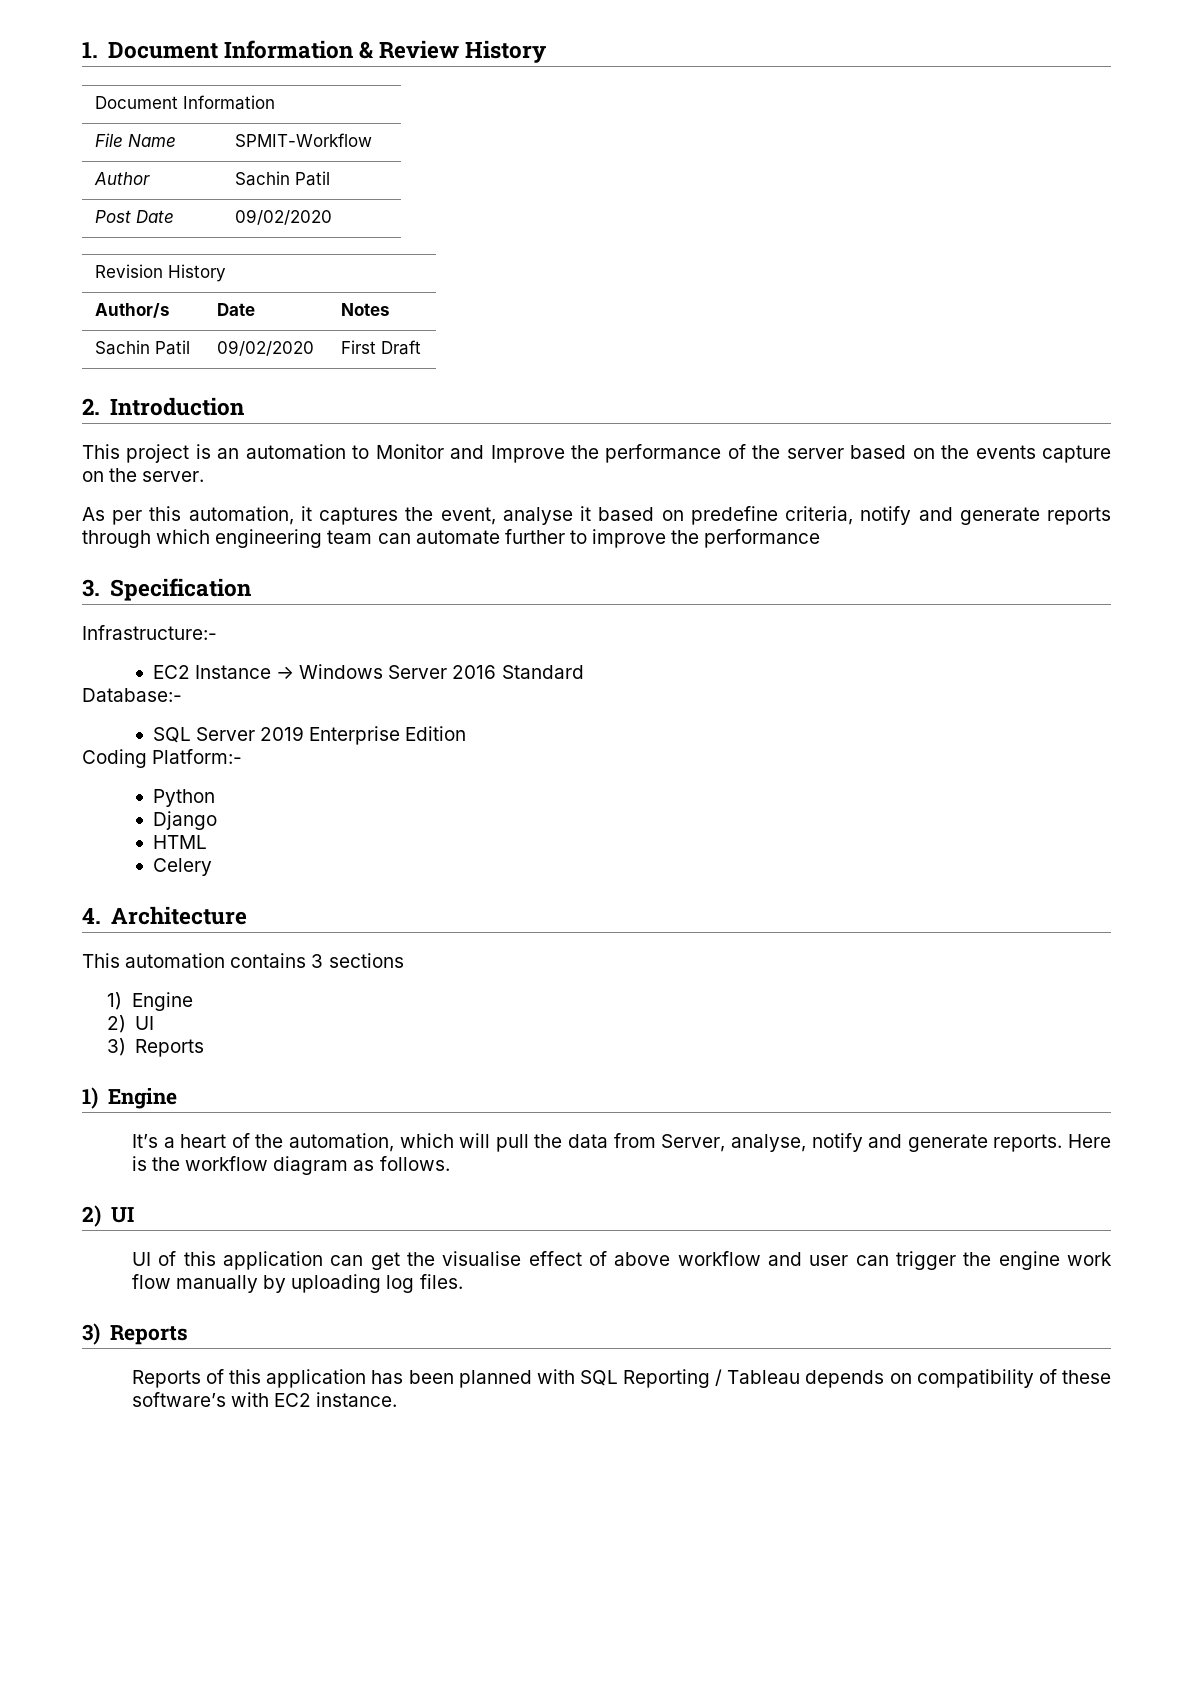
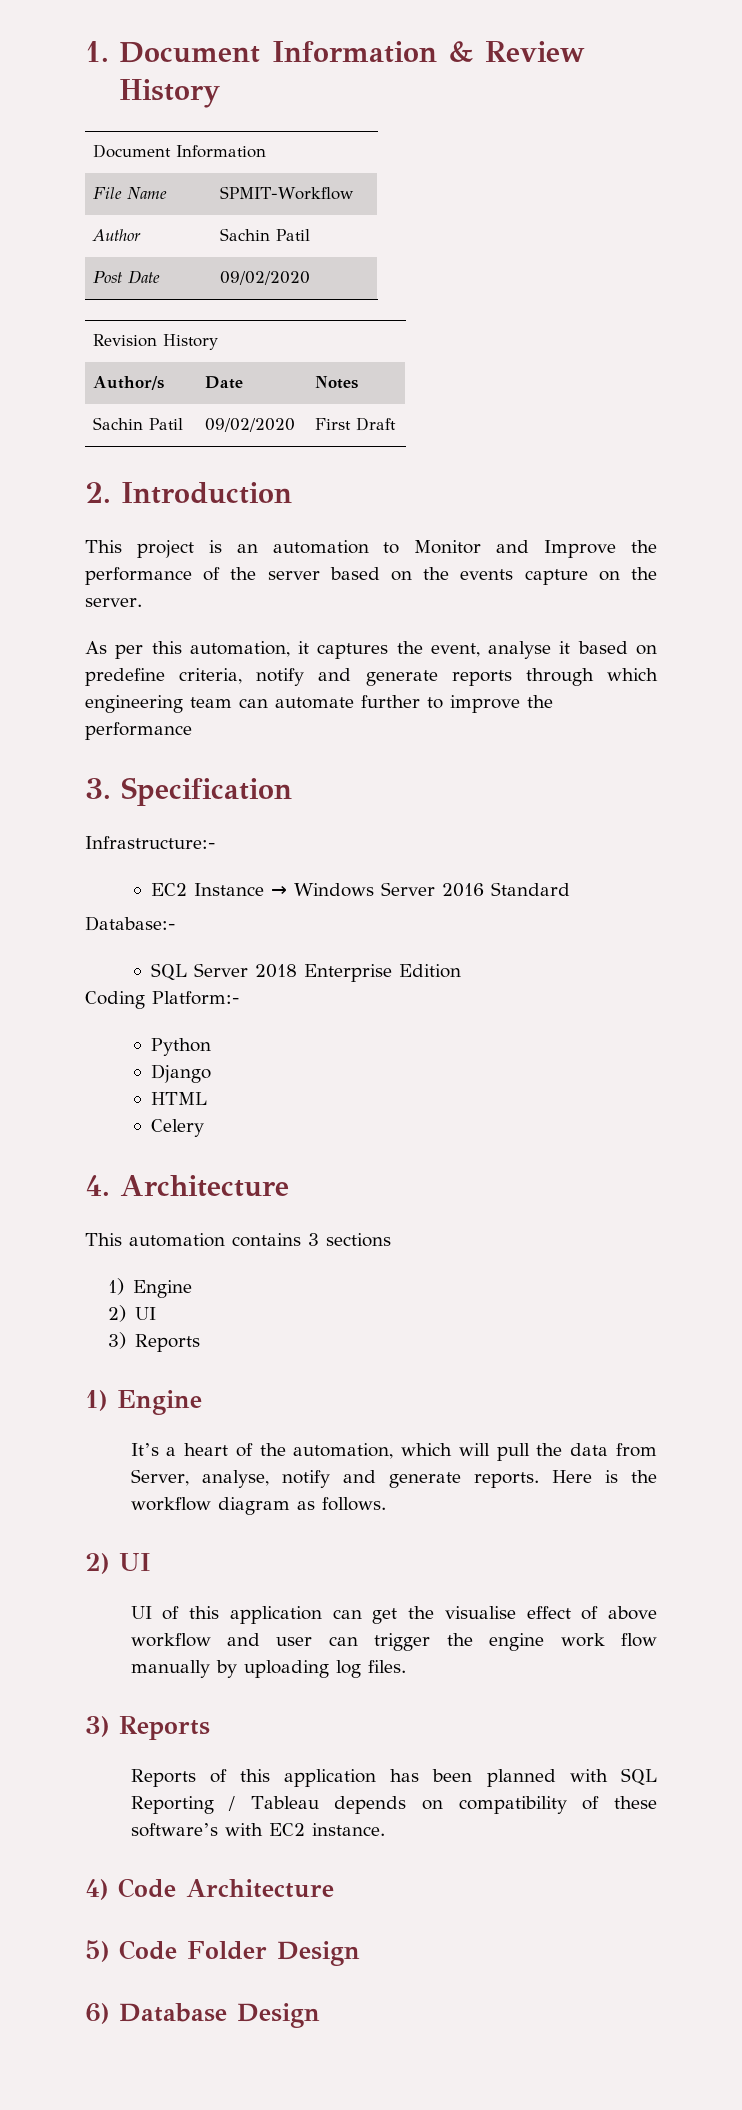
- SQL Server 2019 Enterprise Edition
+ SQL Server 2018 Enterprise Edition
+ 4) Code Architecture
+ 5) Code Folder Design
+ 6) Database Design

